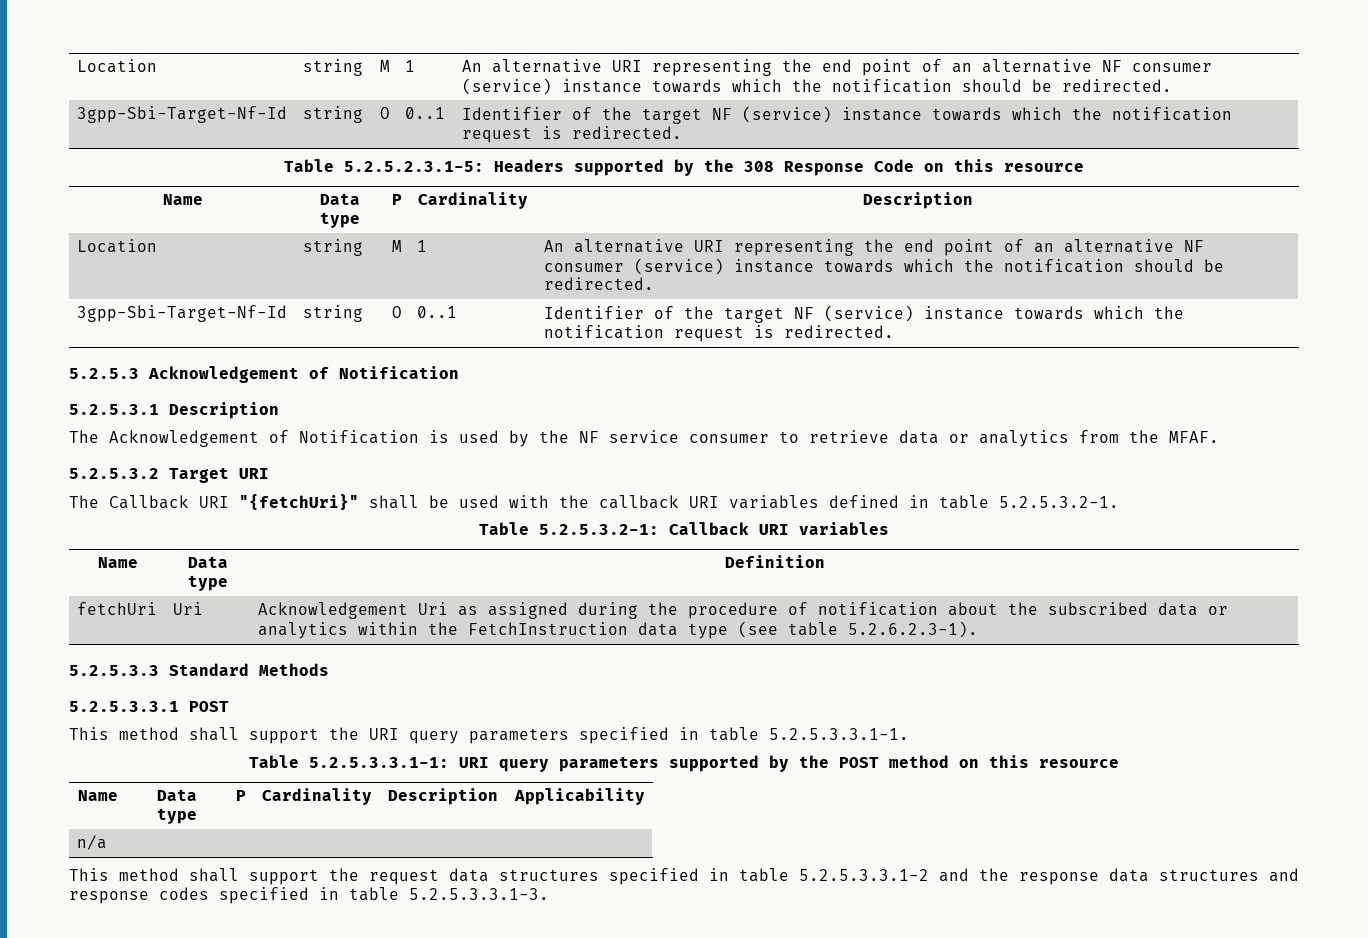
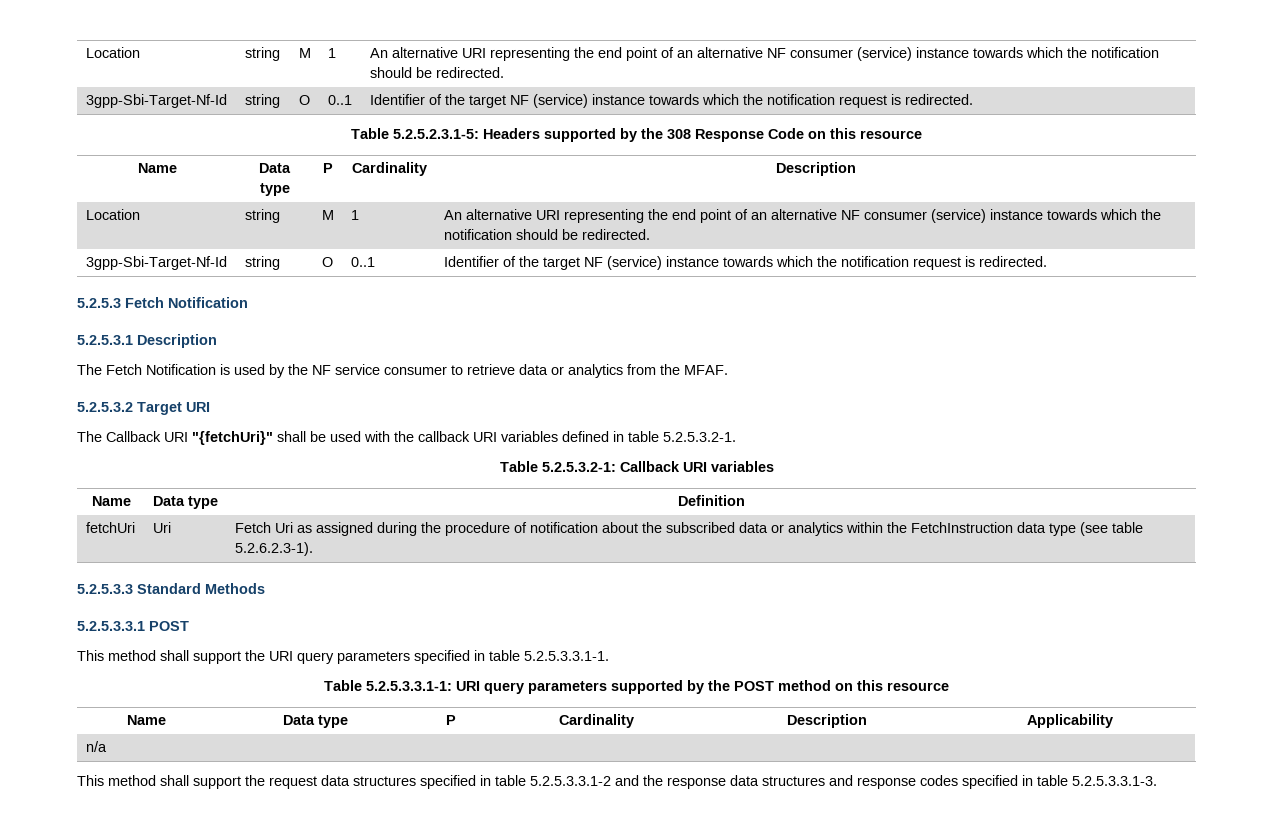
- 5.2.5.3 Acknowledgement of Notification
+ 5.2.5.3 Fetch Notification
- The Acknowledgement of Notification is used by the NF service consumer to retrieve data or analytics from the MFAF.
+ The Fetch Notification is used by the NF service consumer to retrieve data or analytics from the MFAF.
- fetchUri | Uri | Acknowledgement Uri as assigned during the procedure of notification about the subscribed data or analytics within the FetchInstruction data type (see table 5.2.6.2.3-1).
+ fetchUri | Uri | Fetch Uri as assigned during the procedure of notification about the subscribed data or analytics within the FetchInstruction data type (see table 5.2.6.2.3-1).

